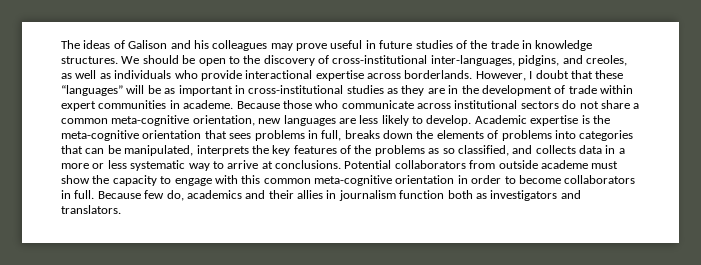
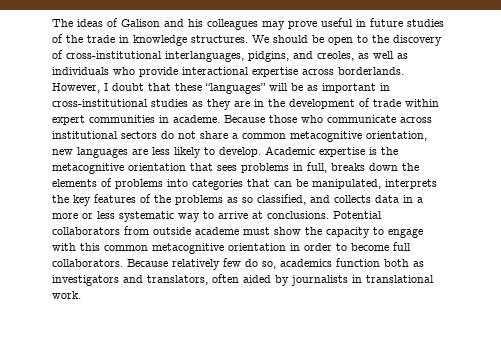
- We should be open to the discovery of cross-institutional inter-languages, pidgins, and creoles, as well as individuals who provide interactional expertise across borderlands.
+ We should be open to the discovery of cross-institutional interlanguages, pidgins, and creoles, as well as individuals who provide interactional expertise across borderlands.
- Because those who communicate across institutional sectors do not share a common meta-cognitive orientation, new languages are less likely to develop.
+ Because those who communicate across institutional sectors do not share a common metacognitive orientation, new languages are less likely to develop.
- Academic expertise is the meta-cognitive orientation that sees problems in full, breaks down the elements of problems into categories that can be manipulated, interprets the key features of the problems as so classified, and collects data in a more or less systematic way to arrive at conclusions.
+ Academic expertise is the metacognitive orientation that sees problems in full, breaks down the elements of problems into categories that can be manipulated, interprets the key features of the problems as so classified, and collects data in a more or less systematic way to arrive at conclusions.
- Potential collaborators from outside academe must show the capacity to engage with this common meta-cognitive orientation in order to become collaborators in full. Because few do, academics and their allies in journalism function both as investigators and translators.
+ Potential collaborators from outside academe must show the capacity to engage with this common metacognitive orientation in order to become full collaborators. Because relatively few do so, academics function both as investigators and translators, often aided by journalists in translational work.

